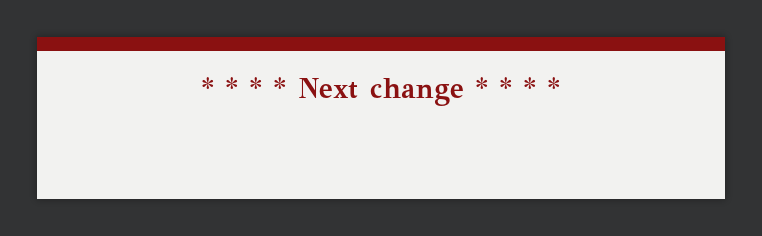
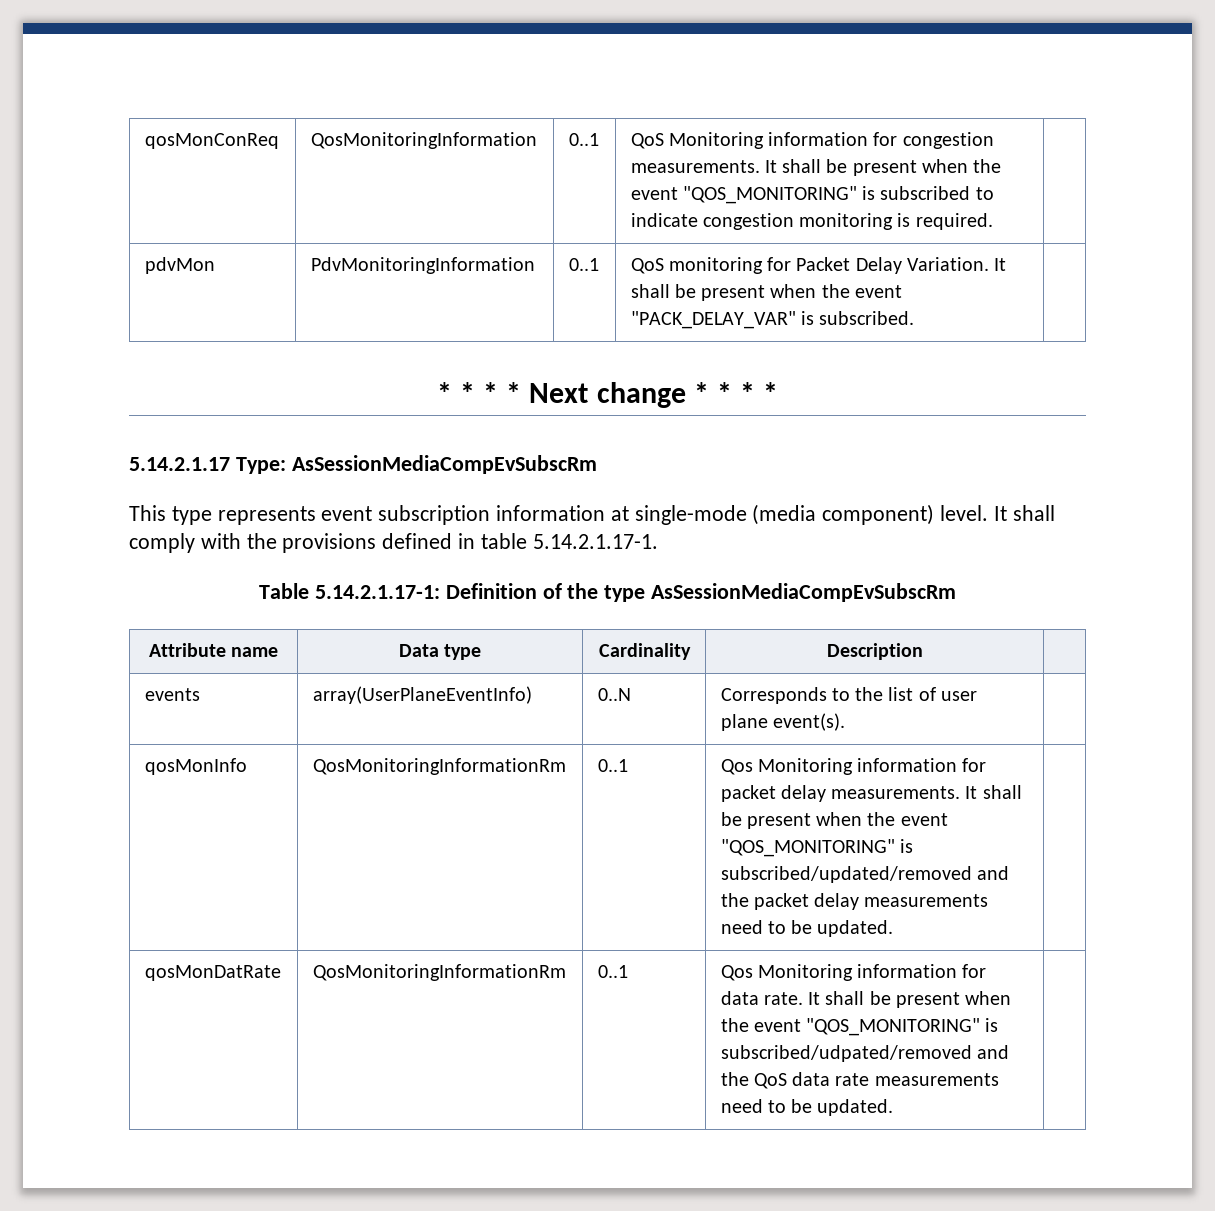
+ qosMonConReq | QosMonitoringInformation | 0..1 | QoS Monitoring information for congestion measurements. It shall be present when the event "QOS_MONITORING" is subscribed to indicate congestion monitoring is required. |
+ pdvMon | PdvMonitoringInformation | 0..1 | QoS monitoring for Packet Delay Variation. It shall be present when the event "PACK_DELAY_VAR" is subscribed. |
+ 5.14.2.1.17 Type: AsSessionMediaCompEvSubscRm
+ This type represents event subscription information at single-mode (media component) level. It shall comply with the provisions defined in table 5.14.2.1.17-1.
+ Table 5.14.2.1.17-1: Definition of the type AsSessionMediaCompEvSubscRm
+ Attribute name | Data type | Cardinality | Description |
+ events | array(UserPlaneEventInfo) | 0..N | Corresponds to the list of user plane event(s). |
+ qosMonInfo | QosMonitoringInformationRm | 0..1 | Qos Monitoring information for packet delay measurements. It shall be present when the event "QOS_MONITORING" is subscribed/updated/removed and the packet delay measurements need to be updated. |
+ qosMonDatRate | QosMonitoringInformationRm | 0..1 | Qos Monitoring information for data rate. It shall be present when the event "QOS_MONITORING" is subscribed/udpated/removed and the QoS data rate measurements need to be updated. |

